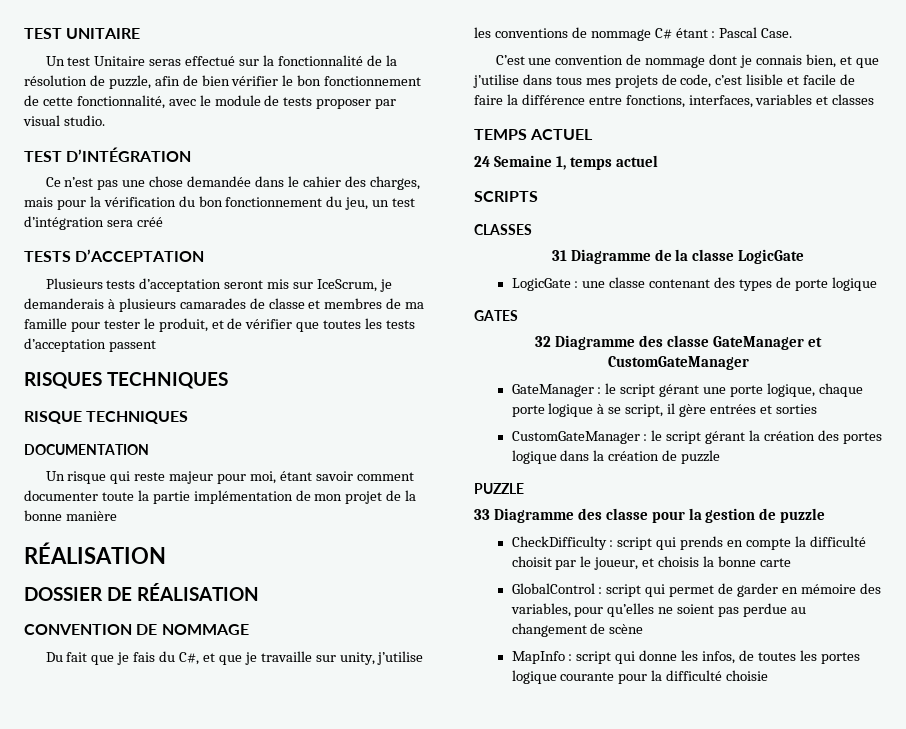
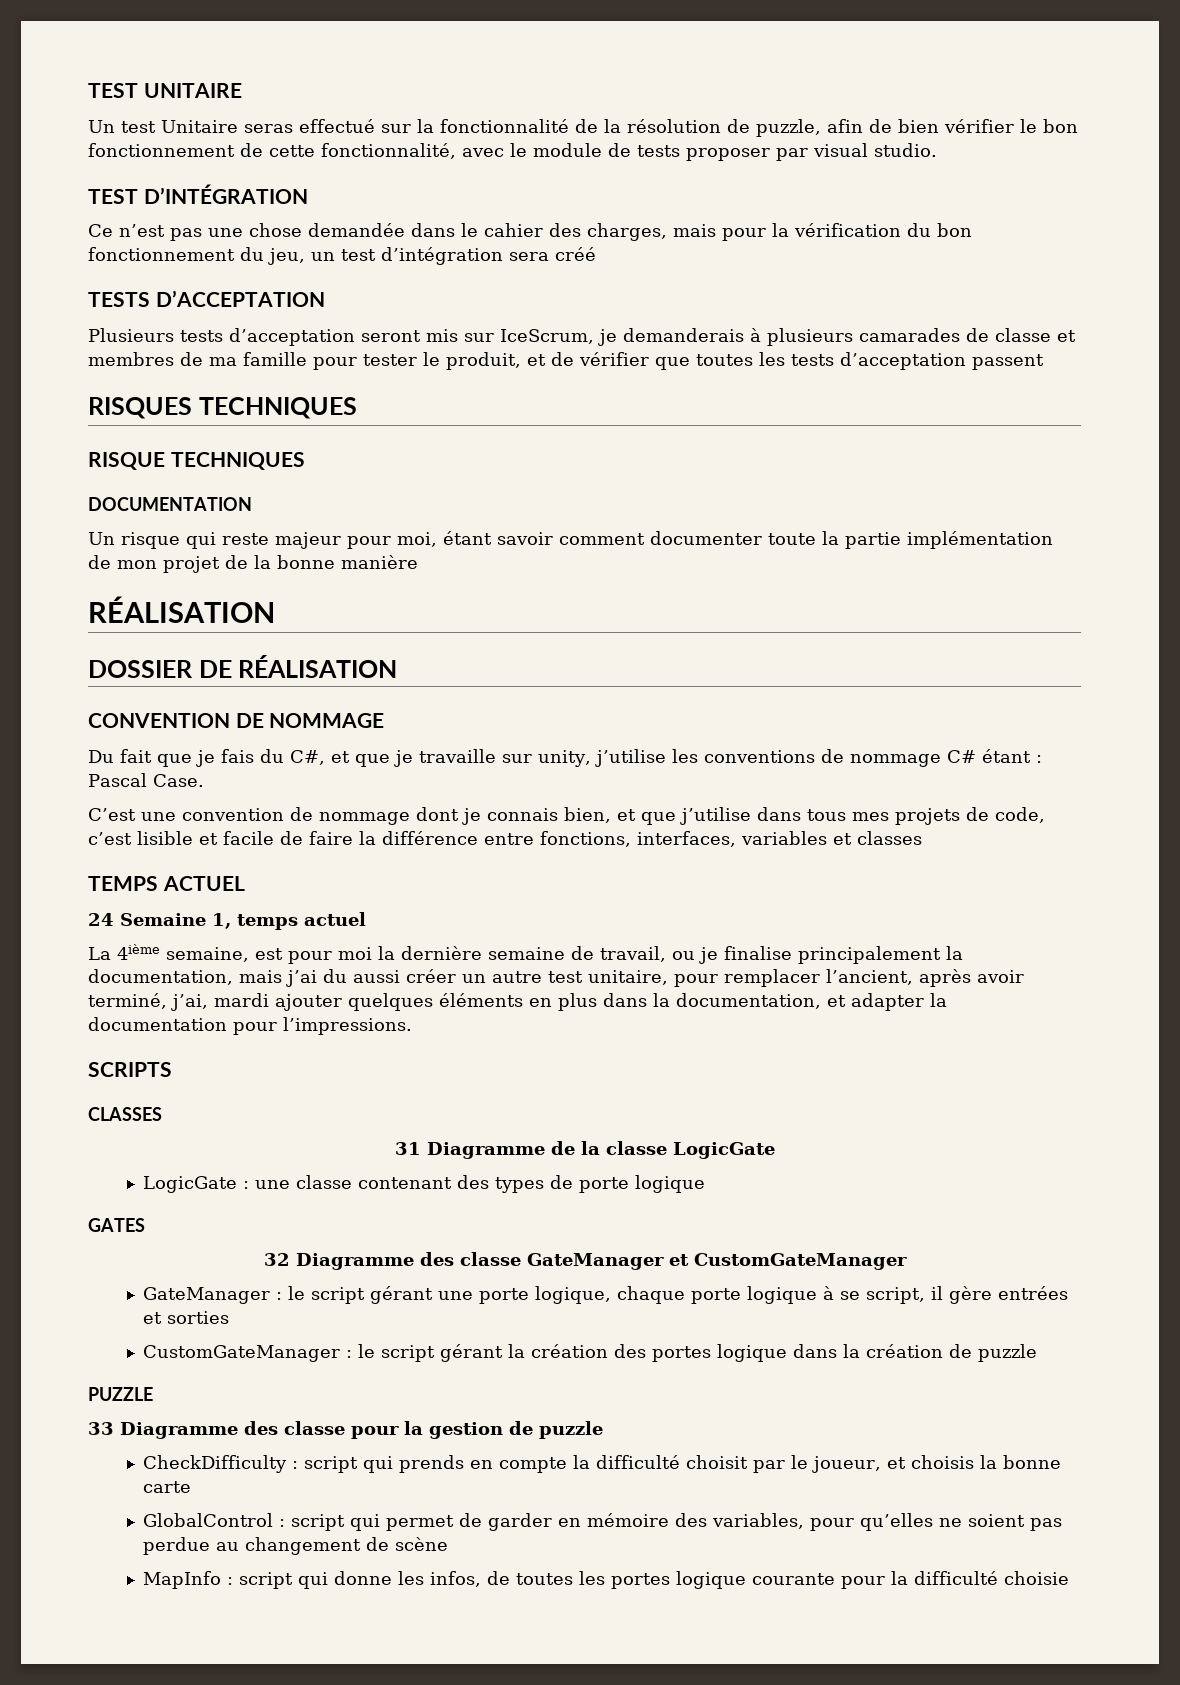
+ La 4ième semaine, est pour moi la dernière semaine de travail, ou je finalise principalement la documentation, mais j’ai du aussi créer un autre test unitaire, pour remplacer l’ancient, après avoir terminé, j’ai, mardi ajouter quelques éléments en plus dans la documentation, et adapter la documentation pour l’impressions.

